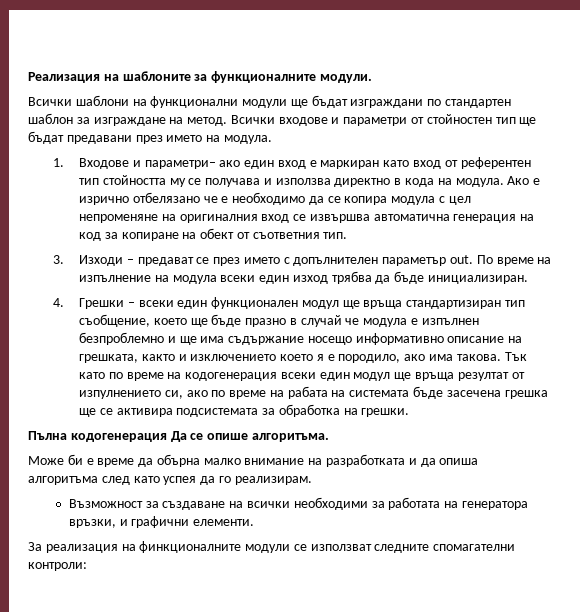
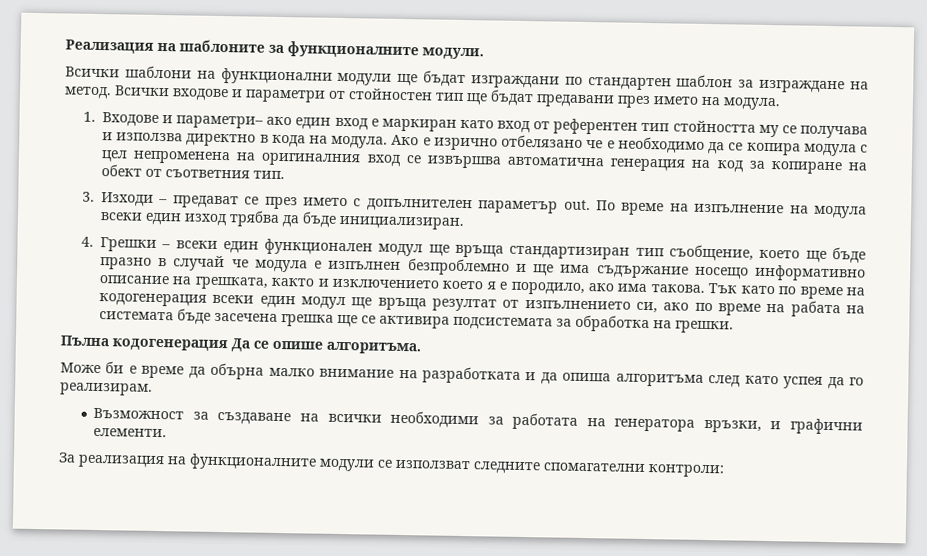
- Ако е изрично отбелязано че е необходимо да се копира модула с цел непроменяне на оригиналния вход се извършва автоматична генерация на код за копиране на обект от съответния тип.
+ Ако е изрично отбелязано че е необходимо да се копира модула с цел непроменена на оригиналния вход се извършва автоматична генерация на код за копиране на обект от съответния тип.
- Тък като по време на кодогенерация всеки един модул ще връща резултат от изпулнението си, ако по време на рабата на системата бъде засечена грешка ще се активира подсистемата за обработка на грешки.
+ Тък като по време на кодогенерация всеки един модул ще връща резултат от изпълнението си, ако по време на рабата на системата бъде засечена грешка ще се активира подсистемата за обработка на грешки.
- За реализация на финкционалните модули се използват следните спомагателни контроли:
+ За реализация на функционалните модули се използват следните спомагателни контроли:

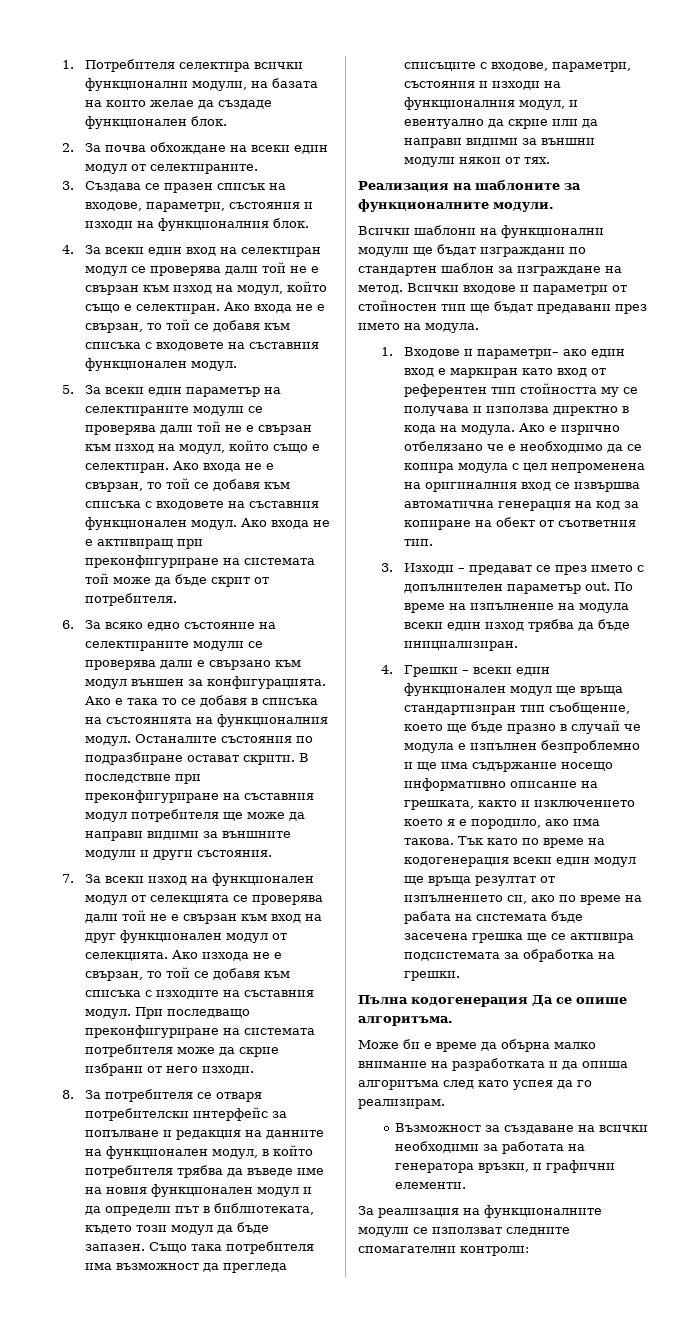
+ 1. Потребителя селектира всички функционални модули, на базата на които желае да създаде функционален блок.
+ 2. За почва обхождане на всеки един модул от селектираните.
+ 3. Създава се празен списък на входове, параметри, състояния и изходи на функционалния блок.
+ 4. За всеки един вход на селектиран модул се проверява дали той не е свързан към изход на модул, който също е селектиран. Ако входа не е свързан, то той се добавя към списъка с входовете на съставния функционален модул.
+ 5. За всеки един параметър на селектираните модули се проверява дали той не е свързан към изход на модул, който също е селектиран. Ако входа не е свързан, то той се добавя към списъка с входовете на съставния функционален модул. Ако входа не е активиращ при преконфигуриране на системата той може да бъде скрит от потребителя.
+ 6. За всяко едно състояние на селектираните модули се проверява дали е свързано към модул външен за конфигурацията. Ако е така то се добавя в списъка на състоянията на функционалния модул. Останалите състояния по подразбиране остават скрити. В последствие при преконфигуриране на съставния модул потребителя ще може да направи видими за външните модули и други състояния.
+ 7. За всеки изход на функционален модул от селекцията се проверява дали той не е свързан към вход на друг функционален модул от селекцията. Ако изхода не е свързан, то той се добавя към списъка с изходите на съставния модул. При последващо преконфигуриране на системата потребителя може да скрие избрани от него изходи.
+ 8. За потребителя се отваря потребителски интерфейс за попълване и редакция на данните на функционален модул, в който потребителя трябва да въведе име на новия функционален модул и да определи път в библиотеката, където този модул да бъде запазен. Също така потребителя има възможност да прегледа списъците с входове, параметри, състояния и изходи на функционалния модул, и евентуално да скрие или да направи видими за външни модули някои от тях.

